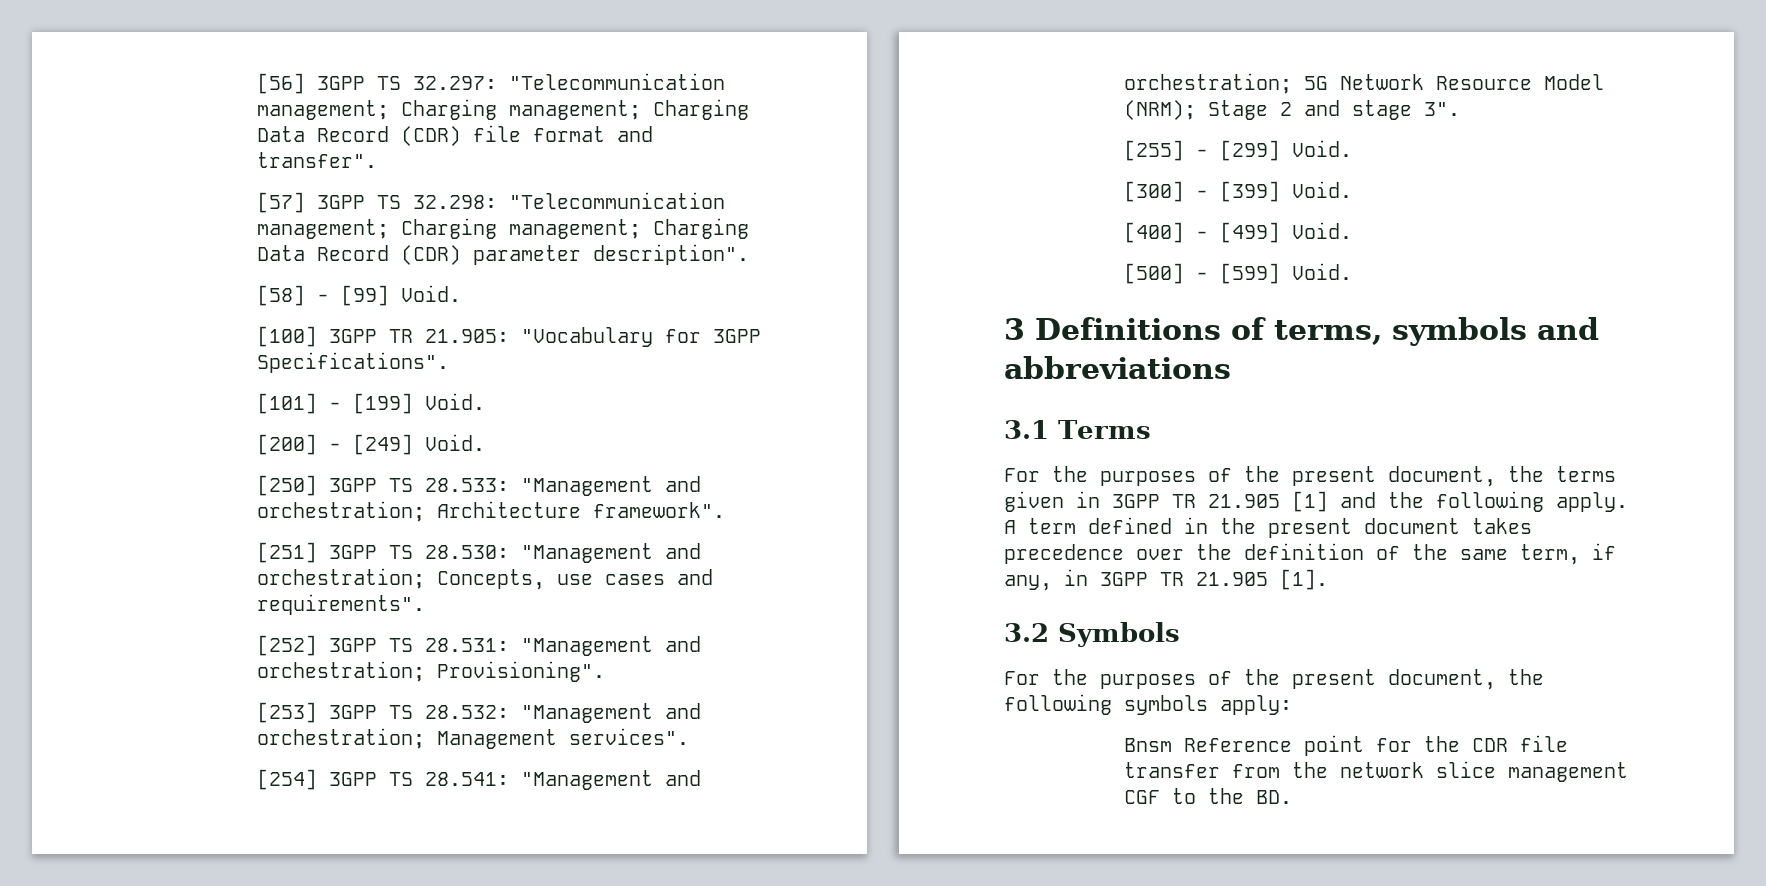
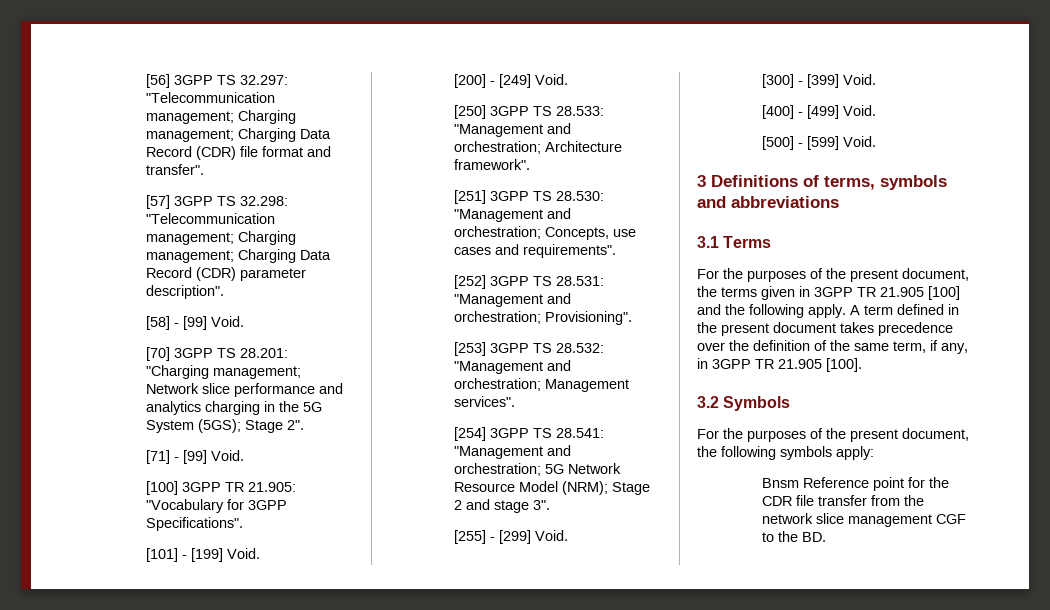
+ [70] 3GPP TS 28.201: "Charging management; Network slice performance and analytics charging in the 5G System (5GS); Stage 2".
+ [71] - [99] Void.
- For the purposes of the present document, the terms given in 3GPP TR 21.905 [1] and the following apply.
+ For the purposes of the present document, the terms given in 3GPP TR 21.905 [100] and the following apply.
- A term defined in the present document takes precedence over the definition of the same term, if any, in 3GPP TR 21.905 [1].
+ A term defined in the present document takes precedence over the definition of the same term, if any, in 3GPP TR 21.905 [100].

